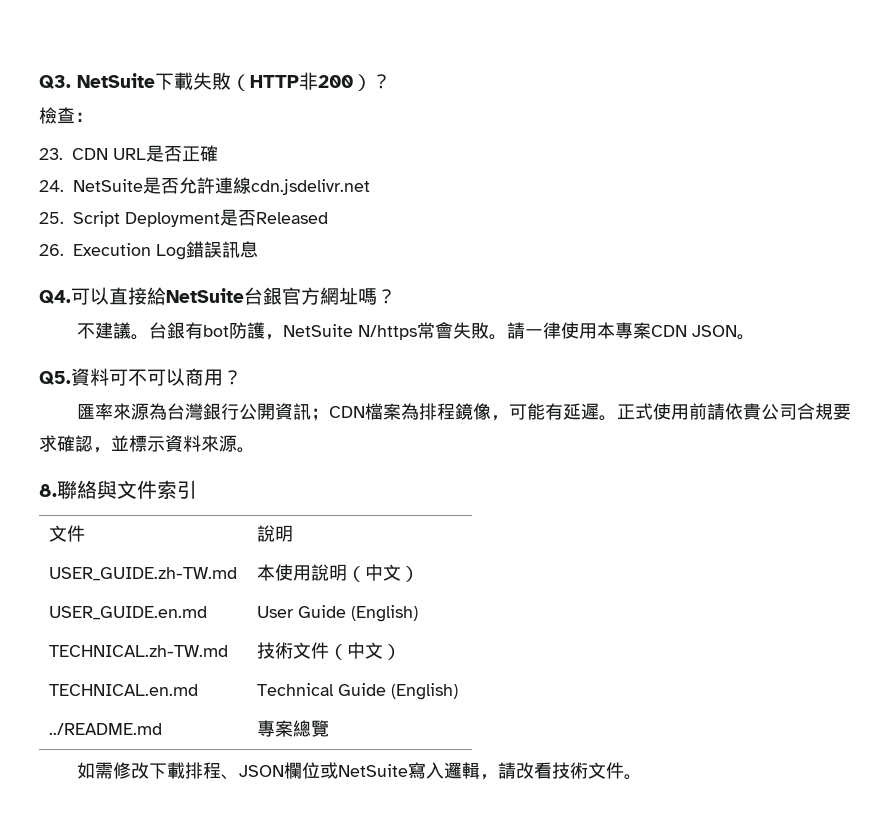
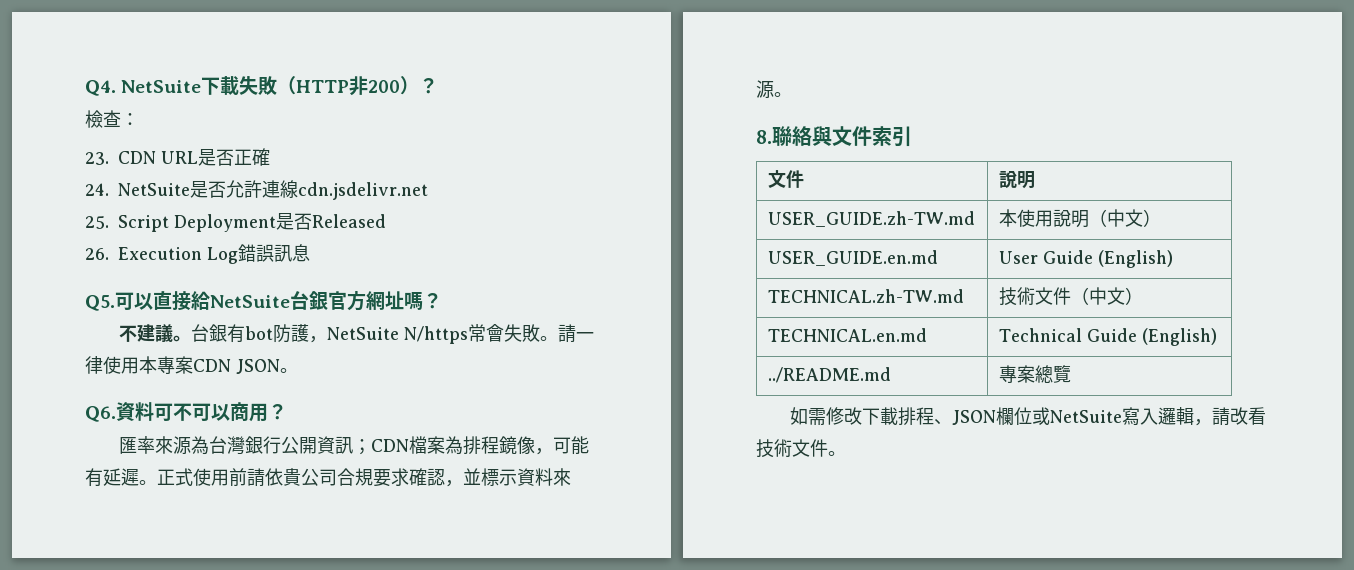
- Q3. NetSuite下載失敗（HTTP非200）？
+ Q4. NetSuite下載失敗（HTTP非200）？
- Q4.可以直接給NetSuite台銀官方網址嗎？
+ Q5.可以直接給NetSuite台銀官方網址嗎？
- Q5.資料可不可以商用？
+ Q6.資料可不可以商用？

